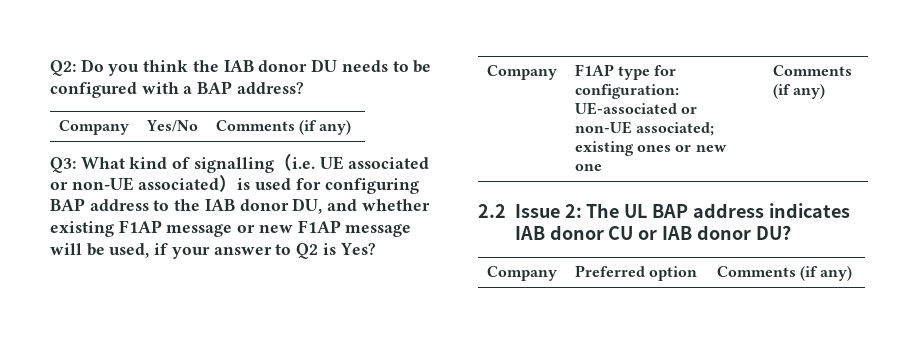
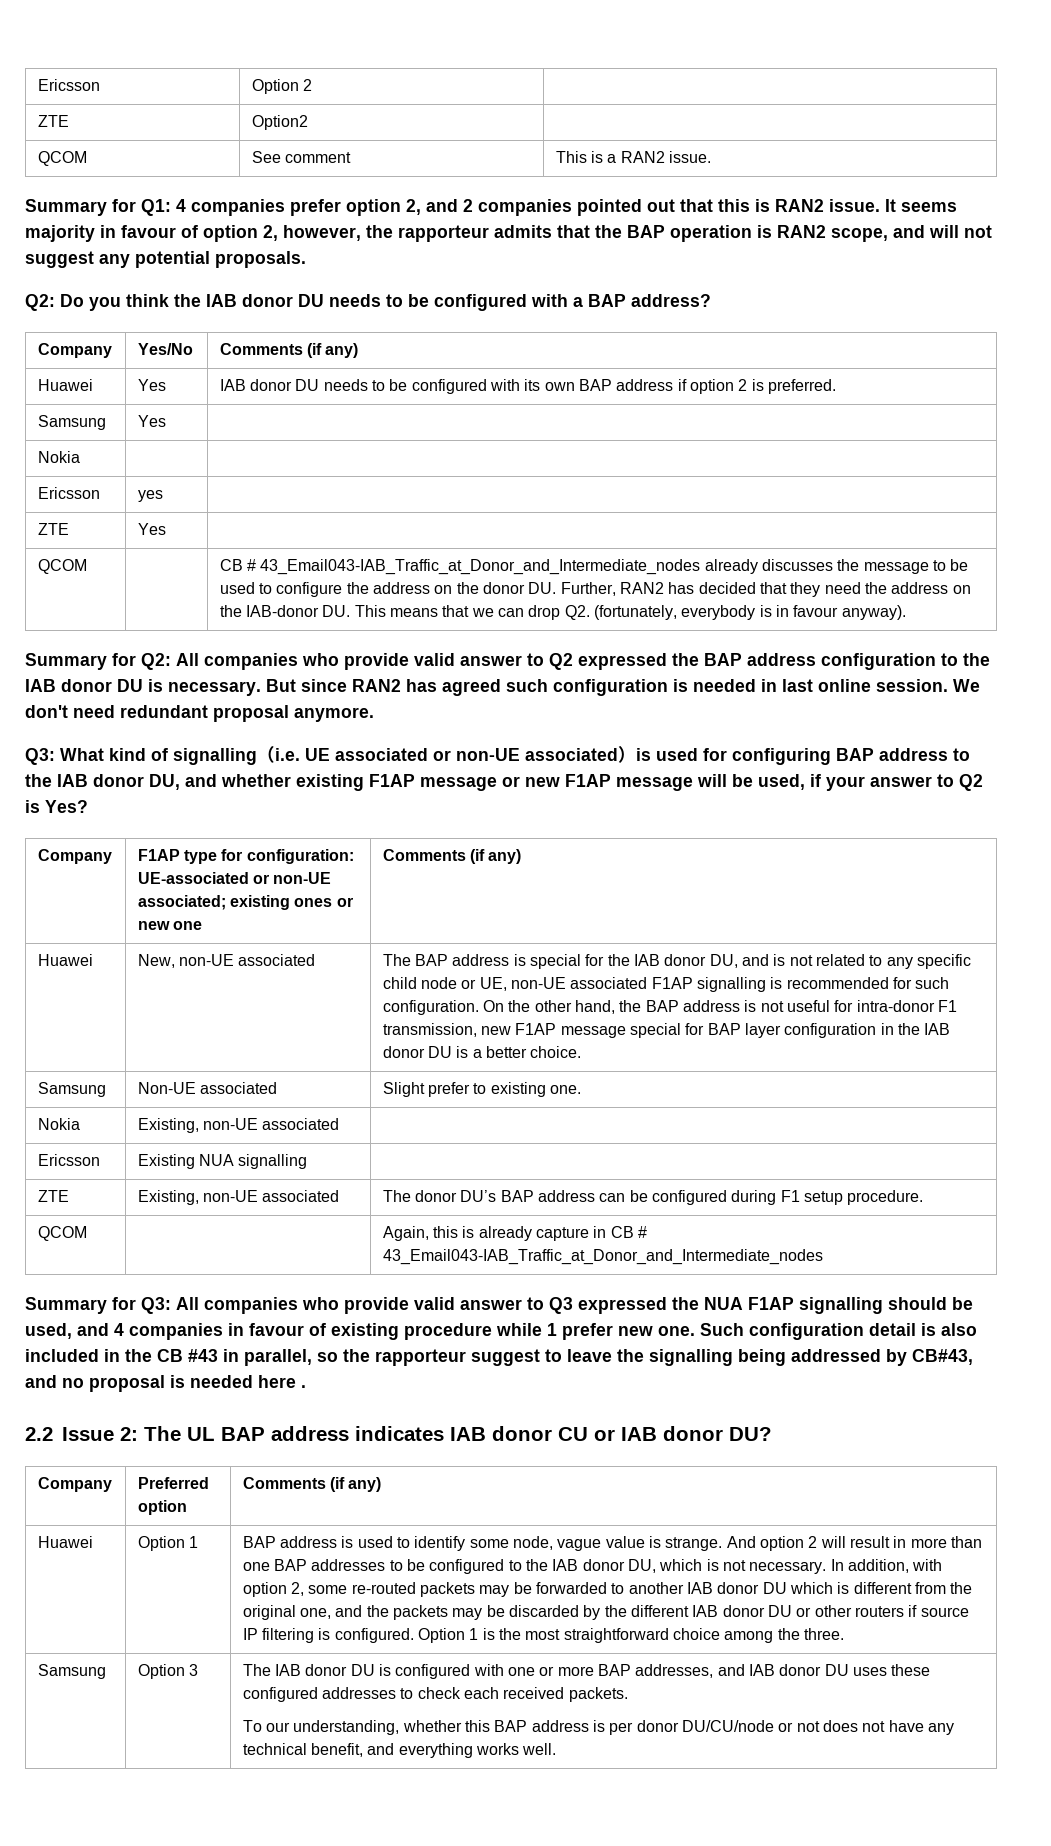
+ Ericsson | Option 2 |
+ ZTE | Option2 |
+ QCOM | See comment | This is a RAN2 issue.
+ Summary for Q1: 4 companies prefer option 2, and 2 companies pointed out that this is RAN2 issue. It seems majority in favour of option 2, however, the rapporteur admits that the BAP operation is RAN2 scope, and will not suggest any potential proposals.
+ Huawei | Yes | IAB donor DU needs to be configured with its own BAP address if option 2 is preferred.
+ Samsung | Yes |
+ Nokia | |
+ Ericsson | yes |
+ ZTE | Yes |
+ QCOM | | CB # 43_Email043-IAB_Traffic_at_Donor_and_Intermediate_nodes already discusses the message to be used to configure the address on the donor DU. Further, RAN2 has decided that they need the address on the IAB-donor DU. This means that we can drop Q2. (fortunately, everybody is in favour anyway).
+ Summary for Q2: All companies who provide valid answer to Q2 expressed the BAP address configuration to the IAB donor DU is necessary. But since RAN2 has agreed such configuration is needed in last online session. We don't need redundant proposal anymore.
+ Huawei | New, non-UE associated | The BAP address is special for the IAB donor DU, and is not related to any specific child node or UE, non-UE associated F1AP signalling is recommended for such configuration. On the other hand, the BAP address is not useful for intra-donor F1 transmission, new F1AP message special for BAP layer configuration in the IAB donor DU is a better choice.
+ Samsung | Non-UE associated | Slight prefer to existing one.
+ Nokia | Existing, non-UE associated |
+ Ericsson | Existing NUA signalling |
+ ZTE | Existing, non-UE associated | The donor DU’s BAP address can be configured during F1 setup procedure.
+ QCOM | | Again, this is already capture in CB # 43_Email043-IAB_Traffic_at_Donor_and_Intermediate_nodes
+ Summary for Q3: All companies who provide valid answer to Q3 expressed the NUA F1AP signalling should be used, and 4 companies in favour of existing procedure while 1 prefer new one. Such configuration detail is also included in the CB #43 in parallel, so the rapporteur suggest to leave the signalling being addressed by CB#43, and no proposal is needed here .
+ Huawei | Option 1 | BAP address is used to identify some node, vague value is strange. And option 2 will result in more than one BAP addresses to be configured to the IAB donor DU, which is not necessary. In addition, with option 2, some re-routed packets may be forwarded to another IAB donor DU which is different from the original one, and the packets may be discarded by the different IAB donor DU or other routers if source IP filtering is configured. Option 1 is the most straightforward choice among the three.
+ Samsung | Option 3 | The IAB donor DU is configured with one or more BAP addresses, and IAB donor DU uses these configured addresses to check each received packets.
+ To our understanding, whether this BAP address is per donor DU/CU/node or not does not have any technical benefit, and everything works well.

